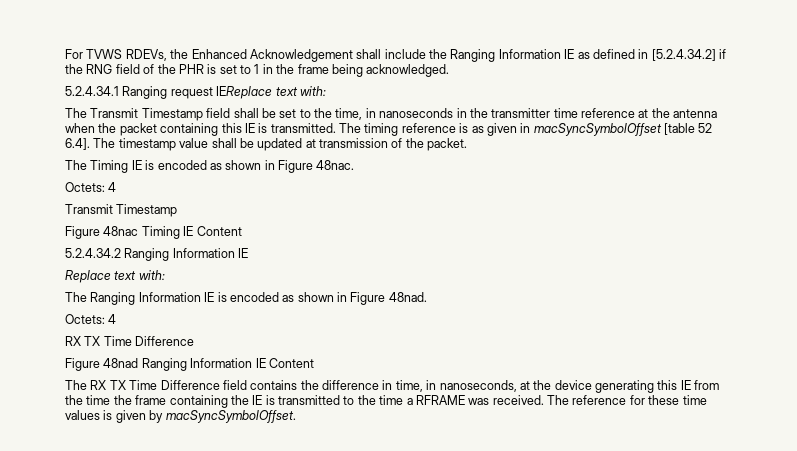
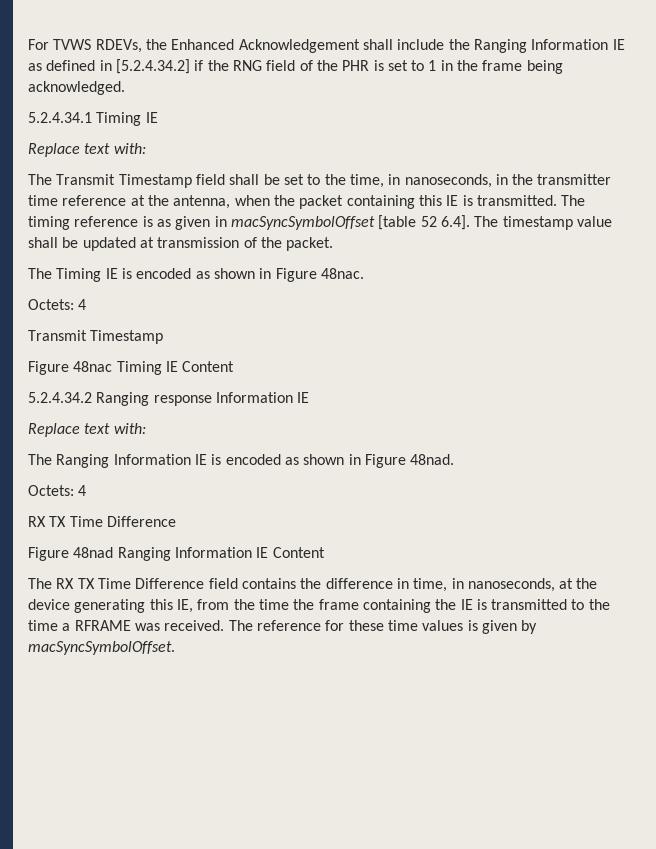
- 5.2.4.34.1 Ranging request IEReplace text with:
+ 5.2.4.34.1 Timing IE
+ Replace text with:
- The Transmit Timestamp field shall be set to the time, in nanoseconds in the transmitter time reference at the antenna when the packet containing this IE is transmitted.
+ The Transmit Timestamp field shall be set to the time, in nanoseconds, in the transmitter time reference at the antenna, when the packet containing this IE is transmitted.
- 5.2.4.34.2 Ranging Information IE
+ 5.2.4.34.2 Ranging response Information IE
- The RX TX Time Difference field contains the difference in time, in nanoseconds, at the device generating this IE from the time the frame containing the IE is transmitted to the time a RFRAME was received.
+ The RX TX Time Difference field contains the difference in time, in nanoseconds, at the device generating this IE, from the time the frame containing the IE is transmitted to the time a RFRAME was received.

